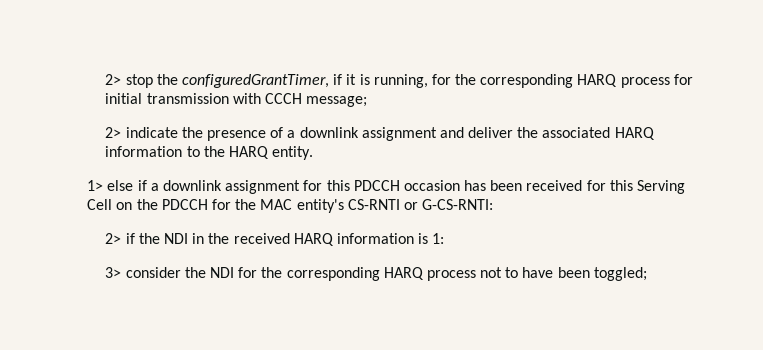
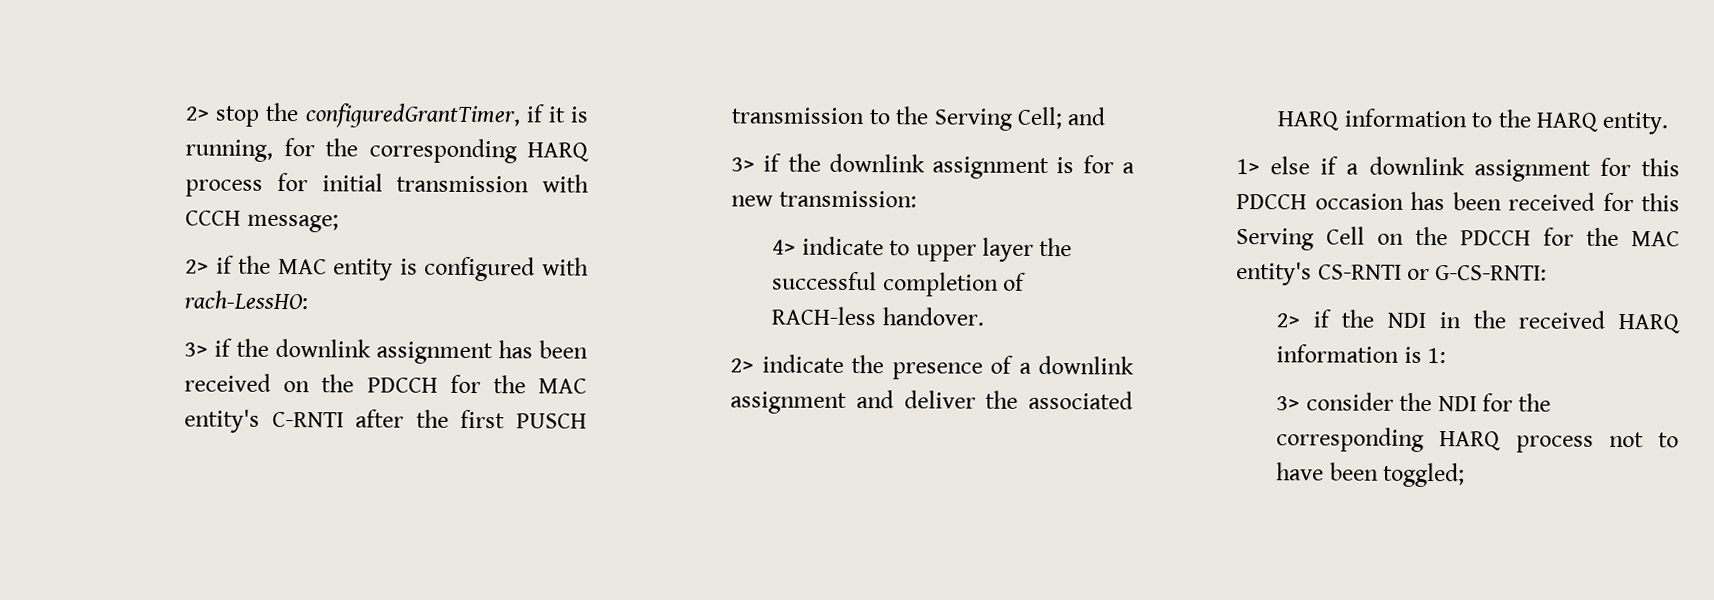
+ 2> if the MAC entity is configured with rach-LessHO:
+ 3> if the downlink assignment has been received on the PDCCH for the MAC entity's C-RNTI after the first PUSCH transmission to the Serving Cell; and
+ 3> if the downlink assignment is for a new transmission:
+ 4> indicate to upper layer the successful completion of RACH-less handover.

